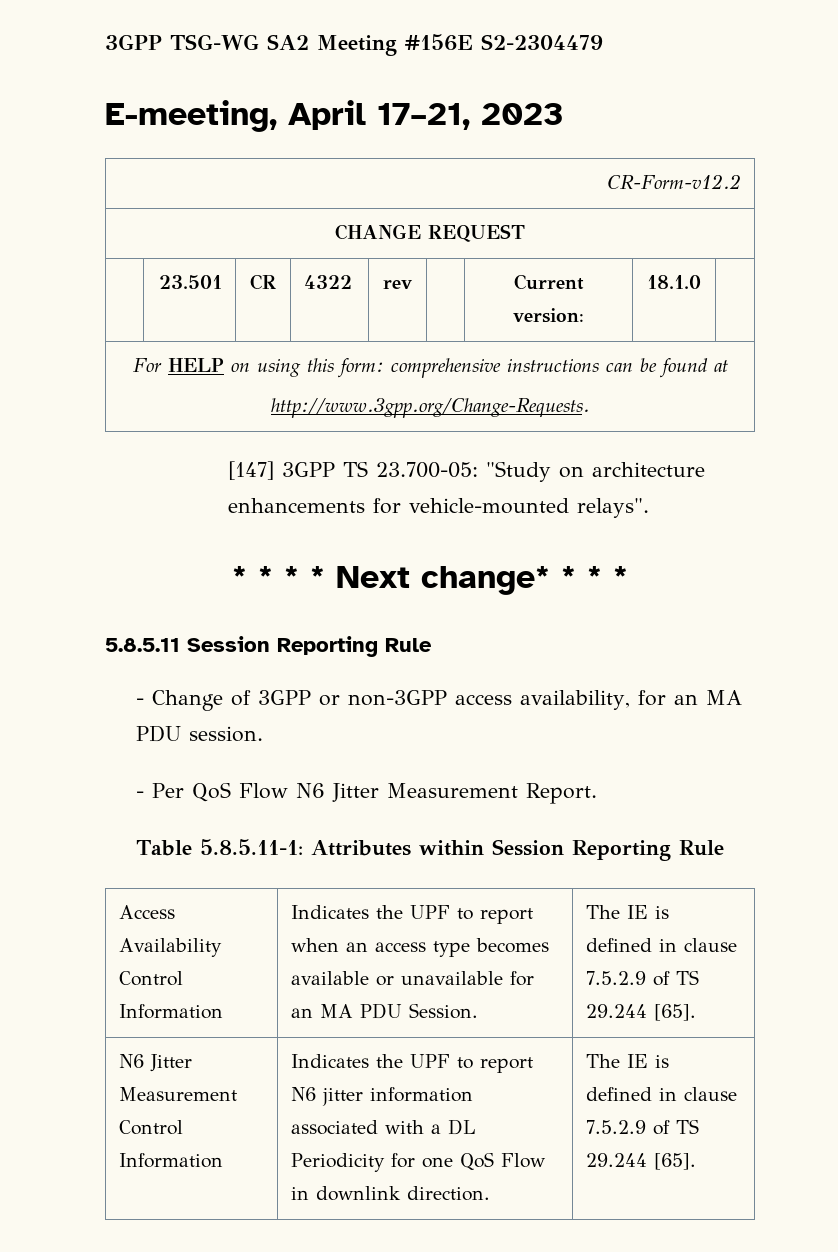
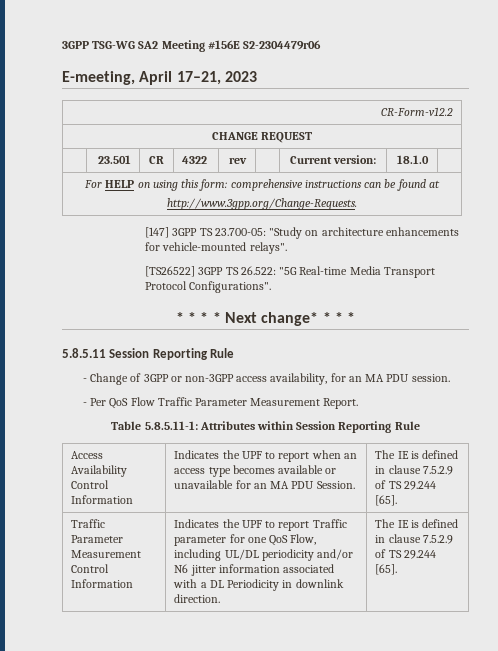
- 3GPP TSG-WG SA2 Meeting #156E S2-2304479
+ 3GPP TSG-WG SA2 Meeting #156E S2-2304479r06
+ [TS26522] 3GPP TS 26.522: "5G Real-time Media Transport Protocol Configurations".
- - Per QoS Flow N6 Jitter Measurement Report.
+ - Per QoS Flow Traffic Parameter Measurement Report.
- N6 Jitter Measurement Control Information
+ Traffic Parameter Measurement Control Information
- Indicates the UPF to report N6 jitter information associated with a DL Periodicity for one QoS Flow in downlink direction.
+ Indicates the UPF to report Traffic parameter for one QoS Flow, including UL/DL periodicity and/or N6 jitter information associated with a DL Periodicity in downlink direction.

